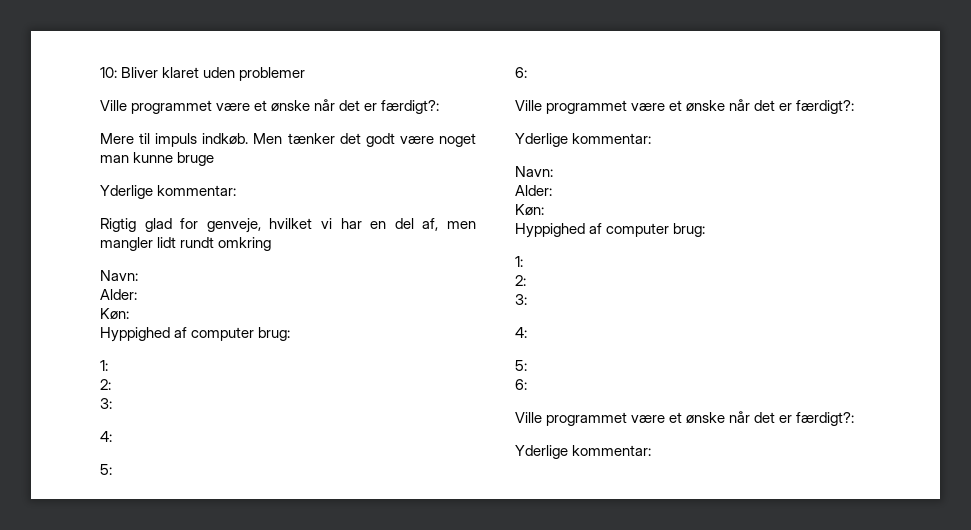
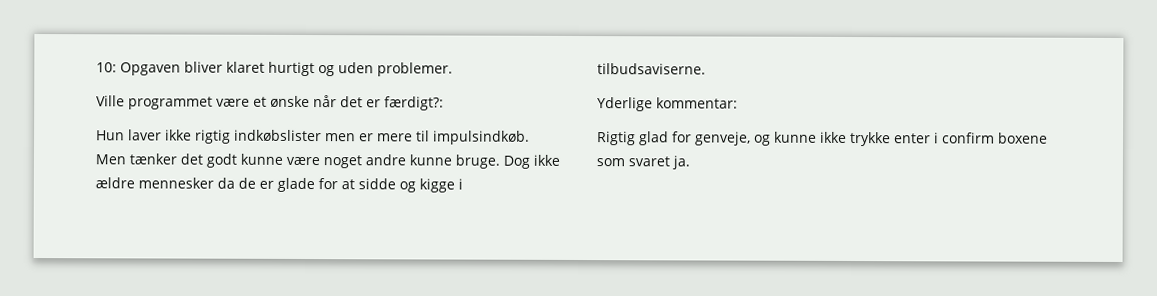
- 10: Bliver klaret uden problemer
+ 10: Opgaven bliver klaret hurtigt og uden problemer.
  Ville programmet være et ønske når det er færdigt?:
- Mere til impuls indkøb.
+ Hun laver ikke rigtig indkøbslister men er mere til impulsindkøb.
- Men tænker det godt være noget man kunne bruge
+ Men tænker det godt kunne være noget andre kunne bruge. Dog ikke ældre mennesker da de er glade for at sidde og kigge i tilbudsaviserne.
- Rigtig glad for genveje, hvilket vi har en del af, men mangler lidt rundt omkring
- Navn:
- Alder:
- Køn:
- Hyppighed af computer brug:
- 1:
- 2:
- 3:
- 4:
- 5:
- 6:
- Ville programmet være et ønske når det er færdigt?:
- Yderlige kommentar:
- Navn:
- Alder:
- Køn:
- Hyppighed af computer brug:
- 1:
- 2:
- 3:
- 4:
- 5:
- 6:
- Ville programmet være et ønske når det er færdigt?:
- Yderlige kommentar:
+ Rigtig glad for genveje, og kunne ikke trykke enter i confirm boxene som svaret ja.

